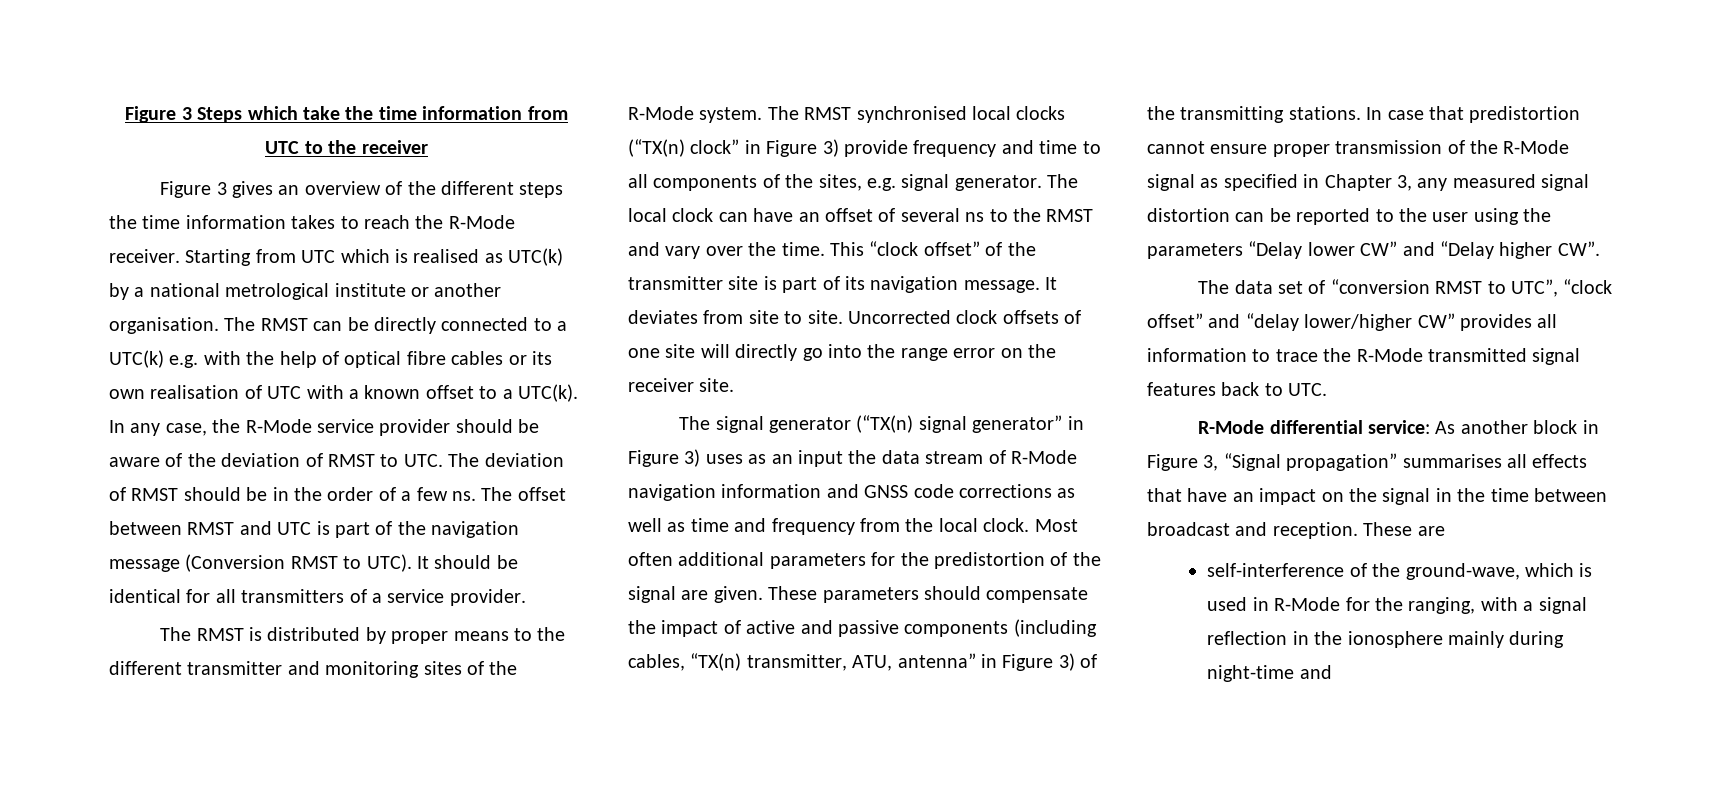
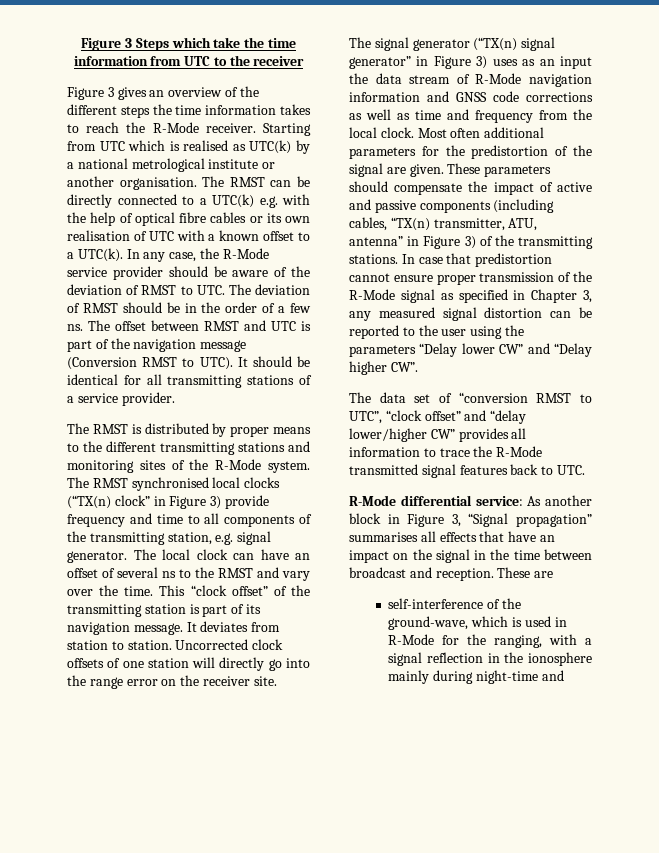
- It should be identical for all transmitters of a service provider.
+ It should be identical for all transmitting stations of a service provider.
- The RMST is distributed by proper means to the different transmitter and monitoring sites of the R-Mode system.
+ The RMST is distributed by proper means to the different transmitting stations and monitoring sites of the R-Mode system.
- The RMST synchronised local clocks (“TX(n) clock” in Figure 3) provide frequency and time to all components of the sites, e.g. signal generator.
+ The RMST synchronised local clocks (“TX(n) clock” in Figure 3) provide frequency and time to all components of the transmitting station, e.g. signal generator.
- This “clock offset” of the transmitter site is part of its navigation message.
+ This “clock offset” of the transmitting station is part of its navigation message.
- It deviates from site to site.
+ It deviates from station to station.
- Uncorrected clock offsets of one site will directly go into the range error on the receiver site.
+ Uncorrected clock offsets of one station will directly go into the range error on the receiver site.

